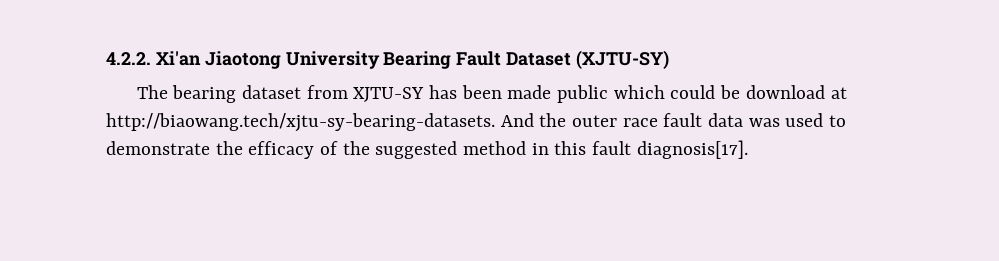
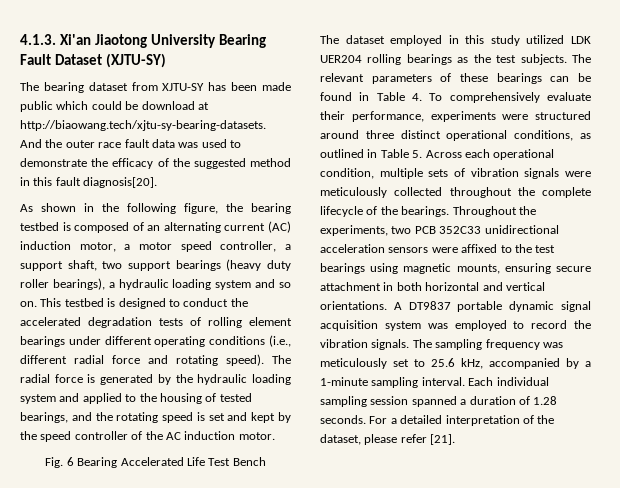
- 4.2.2. Xi'an Jiaotong University Bearing Fault Dataset (XJTU-SY)
+ 4.1.3. Xi'an Jiaotong University Bearing Fault Dataset (XJTU-SY)
- The bearing dataset from XJTU-SY has been made public which could be download at http://biaowang.tech/xjtu-sy-bearing-datasets. And the outer race fault data was used to demonstrate the efficacy of the suggested method in this fault diagnosis[17].
+ The bearing dataset from XJTU-SY has been made public which could be download at http://biaowang.tech/xjtu-sy-bearing-datasets. And the outer race fault data was used to demonstrate the efficacy of the suggested method in this fault diagnosis[20].
+ As shown in the following figure, the bearing testbed is composed of an alternating current (AC) induction motor, a motor speed controller, a support shaft, two support bearings (heavy duty roller bearings), a hydraulic loading system and so on. This testbed is designed to conduct the accelerated degradation tests of rolling element bearings under different operating conditions (i.e., different radial force and rotating speed). The radial force is generated by the hydraulic loading system and applied to the housing of tested bearings, and the rotating speed is set and kept by the speed controller of the AC induction motor.
+ Fig. 6 Bearing Accelerated Life Test Bench
+ The dataset employed in this study utilized LDK UER204 rolling bearings as the test subjects. The relevant parameters of these bearings can be found in Table 4. To comprehensively evaluate their performance, experiments were structured around three distinct operational conditions, as outlined in Table 5. Across each operational condition, multiple sets of vibration signals were meticulously collected throughout the complete lifecycle of the bearings. Throughout the experiments, two PCB 352C33 unidirectional acceleration sensors were affixed to the test bearings using magnetic mounts, ensuring secure attachment in both horizontal and vertical orientations. A DT9837 portable dynamic signal acquisition system was employed to record the vibration signals. The sampling frequency was meticulously set to 25.6 kHz, accompanied by a 1-minute sampling interval. Each individual sampling session spanned a duration of 1.28 seconds. For a detailed interpretation of the dataset, please refer [21].

